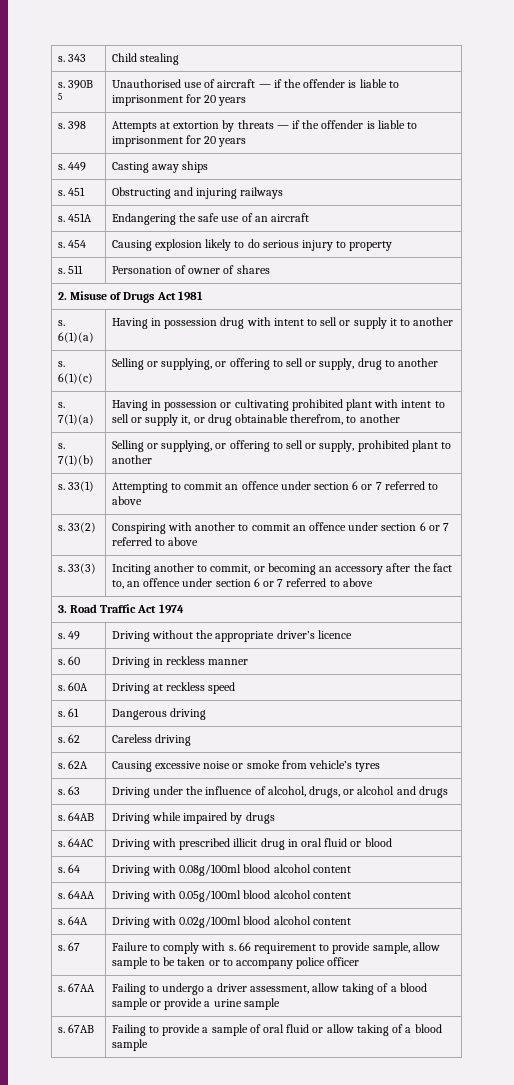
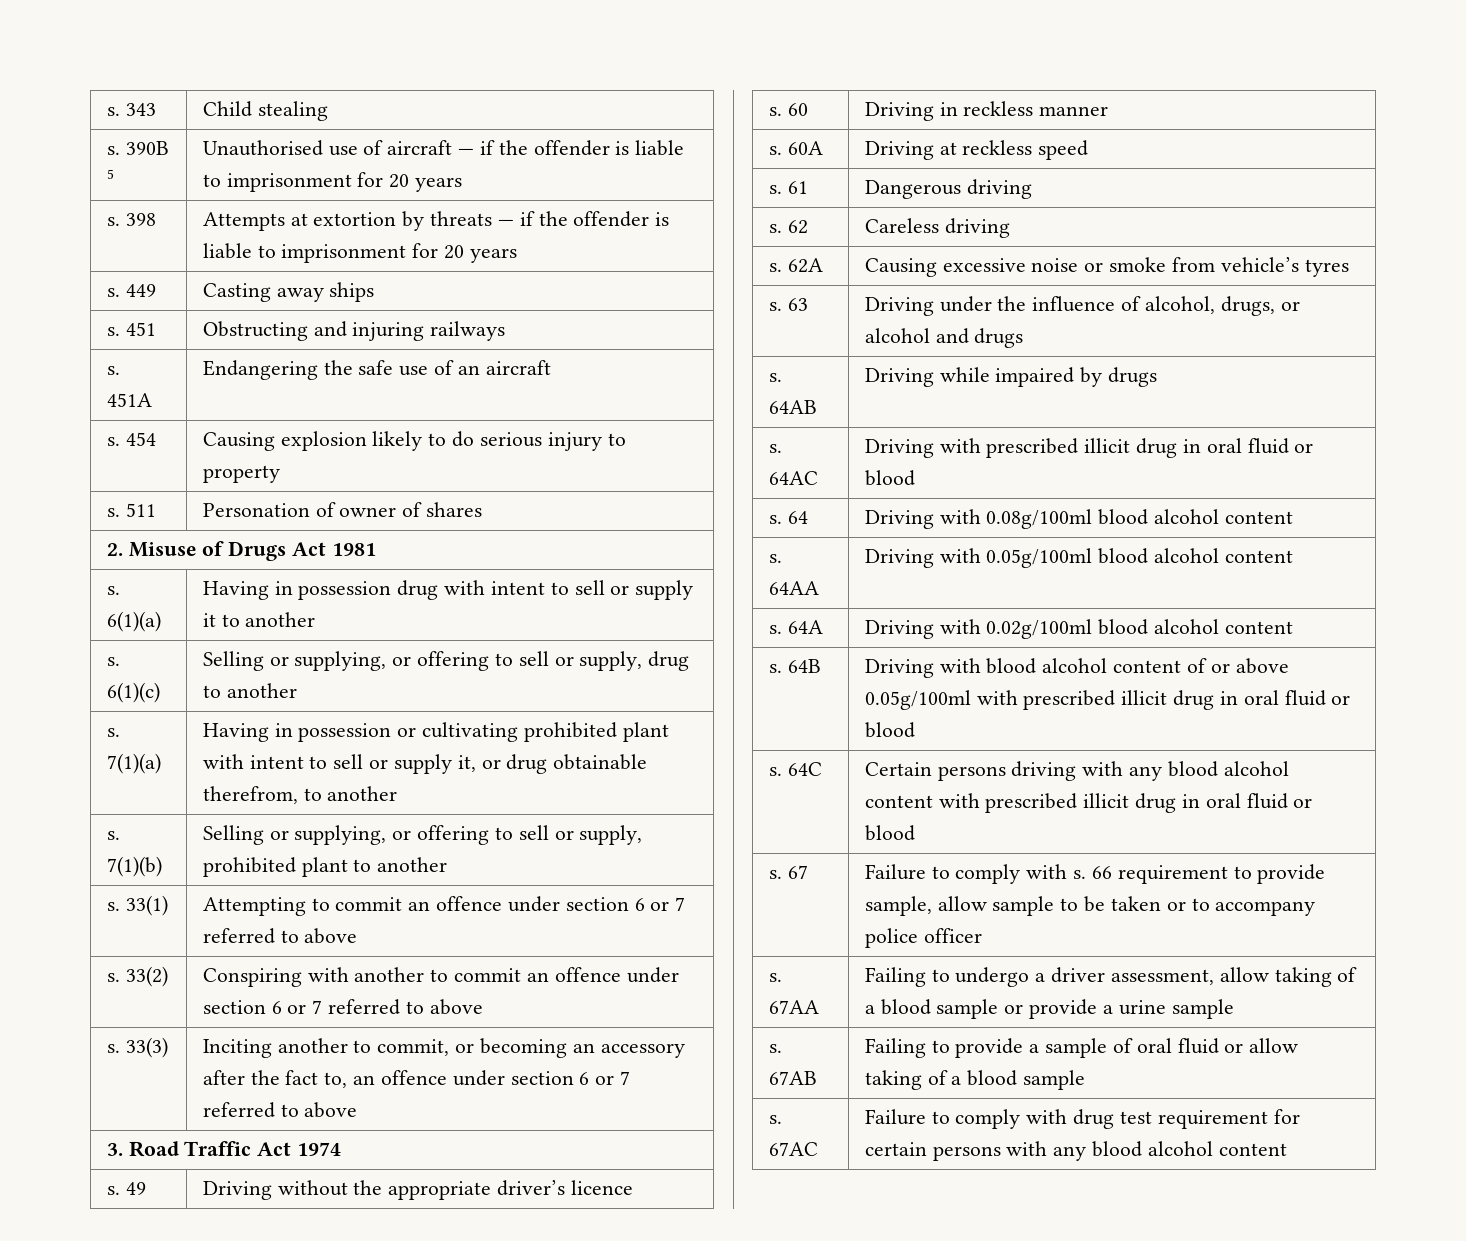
+ s. 64B | Driving with blood alcohol content of or above 0.05g/100ml with prescribed illicit drug in oral fluid or blood
+ s. 64C | Certain persons driving with any blood alcohol content with prescribed illicit drug in oral fluid or blood
+ s. 67AC | Failure to comply with drug test requirement for certain persons with any blood alcohol content

